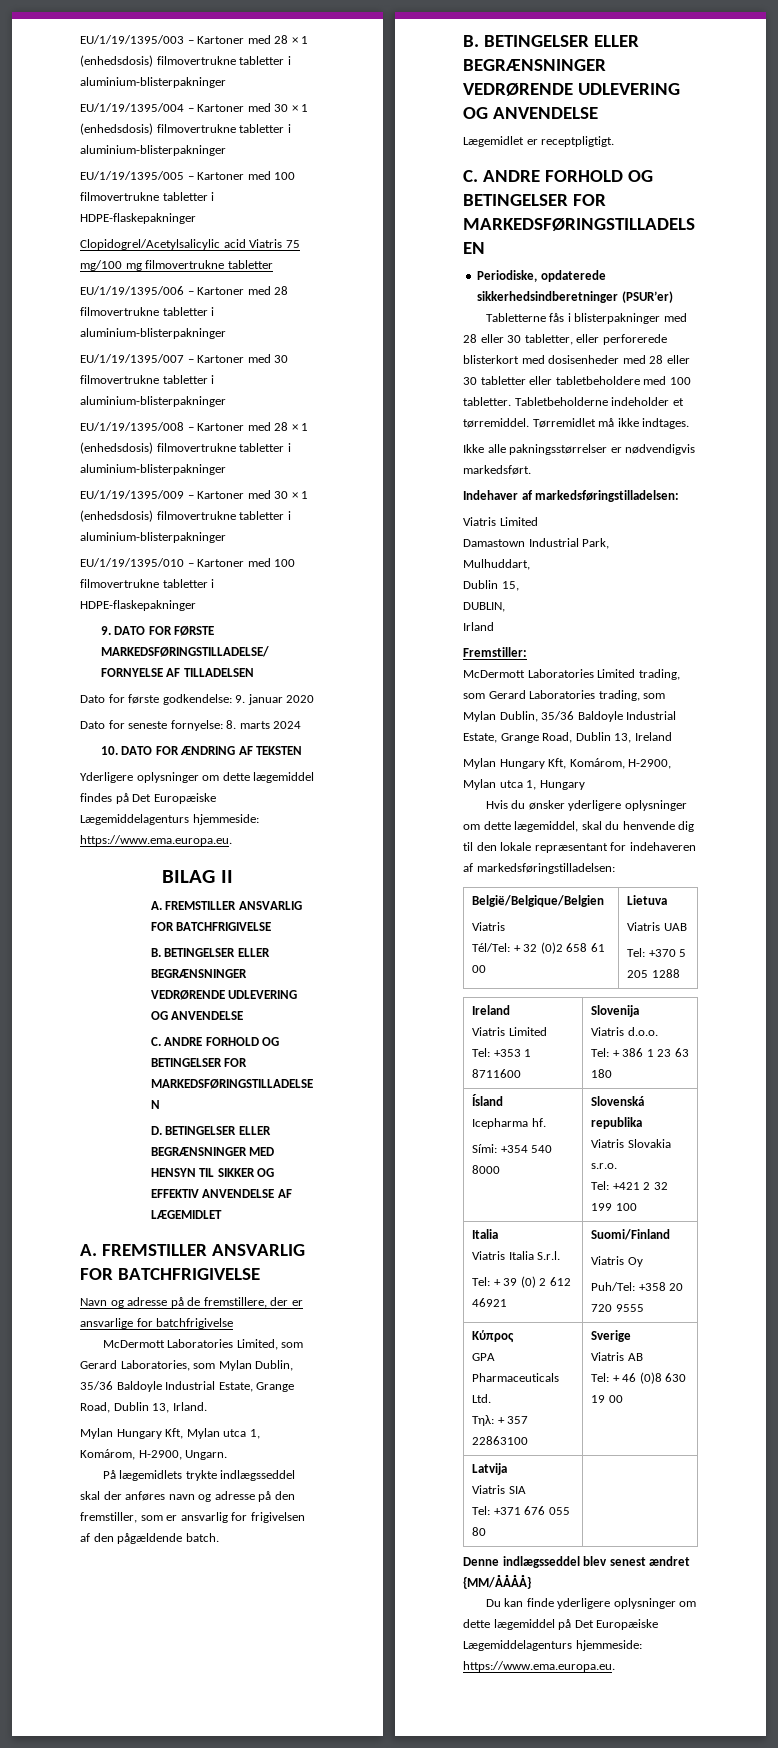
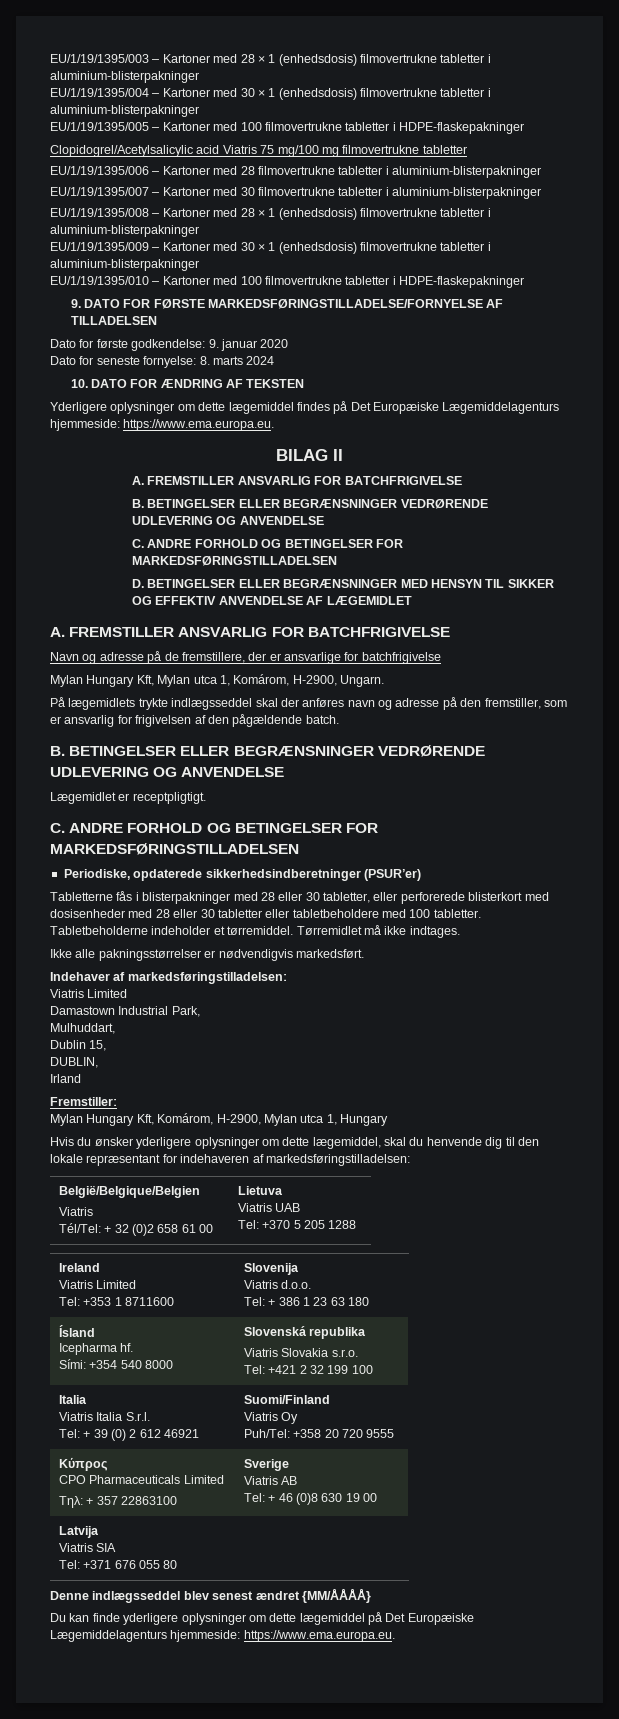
- McDermott Laboratories Limited, som Gerard Laboratories, som Mylan Dublin, 35/36 Baldoyle Industrial Estate, Grange Road, Dublin 13, Irland.
- McDermott Laboratories Limited trading, som Gerard Laboratories trading, som Mylan Dublin, 35/36 Baldoyle Industrial Estate, Grange Road, Dublin 13, Ireland
  Κύπρος
- GPA Pharmaceuticals Ltd.
+ CPO Pharmaceuticals Limited

